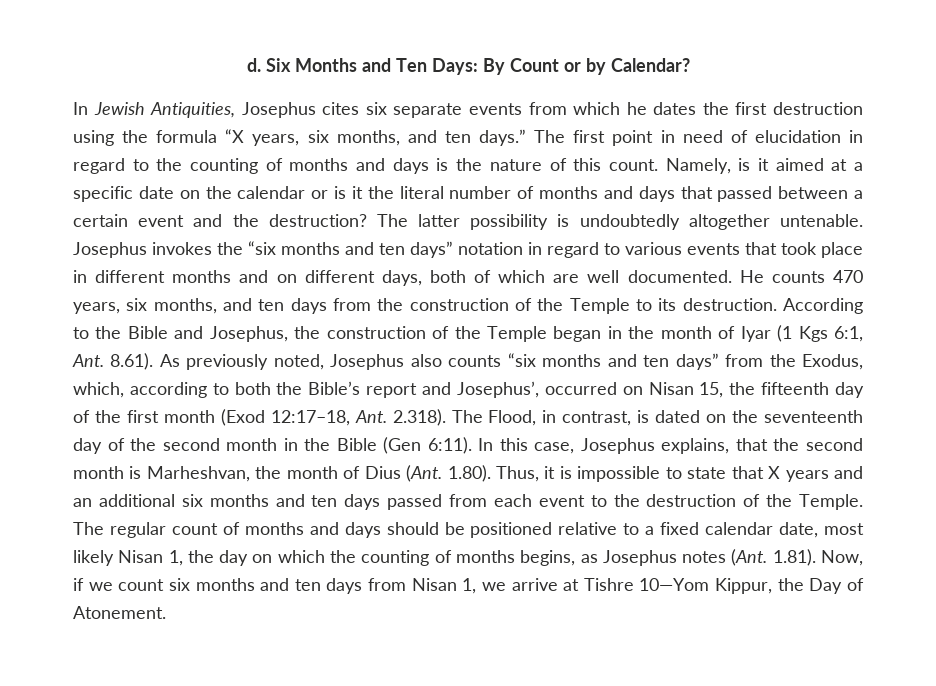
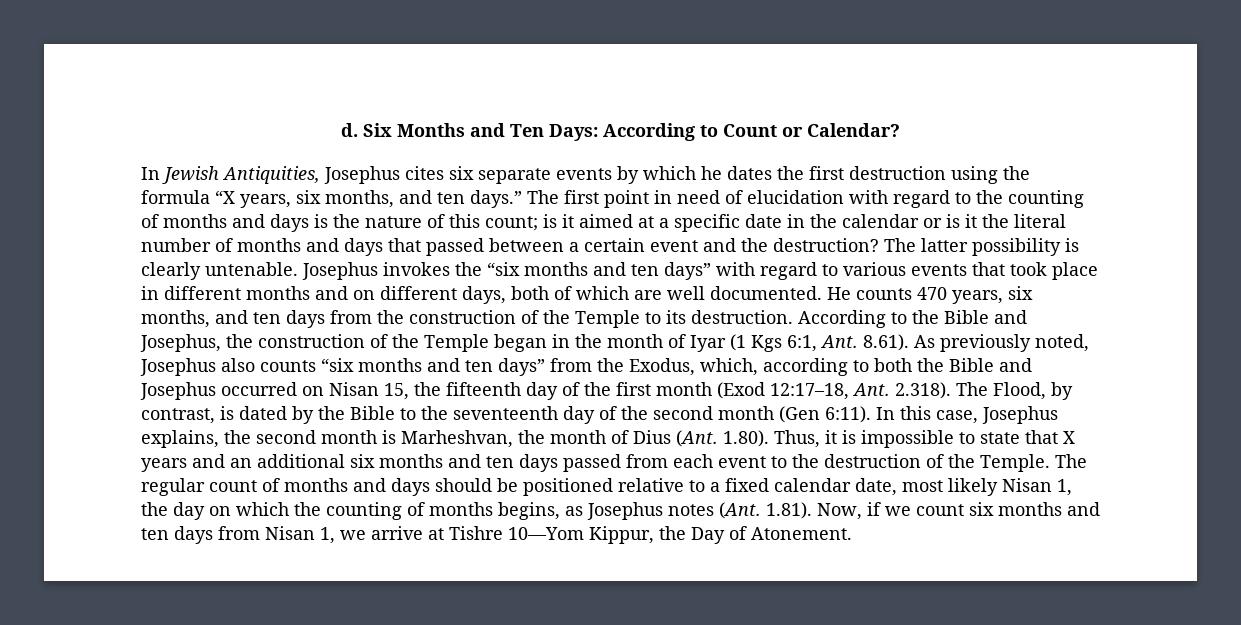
- Six Months and Ten Days: By Count or by Calendar?
+ Six Months and Ten Days: According to Count or Calendar?
- In Jewish Antiquities, Josephus cites six separate events from which he dates the first destruction using the formula “X years, six months, and ten days.”
+ In Jewish Antiquities, Josephus cites six separate events by which he dates the first destruction using the formula “X years, six months, and ten days.”
- The first point in need of elucidation in regard to the counting of months and days is the nature of this count. Namely, is it aimed at a specific date on the calendar or is it the literal number of months and days that passed between a certain event and the destruction?
+ The first point in need of elucidation with regard to the counting of months and days is the nature of this count; is it aimed at a specific date in the calendar or is it the literal number of months and days that passed between a certain event and the destruction?
- The latter possibility is undoubtedly altogether untenable.
+ The latter possibility is clearly untenable.
- Josephus invokes the “six months and ten days” notation in regard to various events that took place in different months and on different days, both of which are well documented.
+ Josephus invokes the “six months and ten days” with regard to various events that took place in different months and on different days, both of which are well documented.
- According to the Bible and Josephus, the construction of the Temple began in the month of Iyar (1 Kgs 6:1, Ant. 8.61). As previously noted, Josephus also counts “six months and ten days” from the Exodus, which, according to both the Bible’s report and Josephus’, occurred on Nisan 15, the fifteenth day of the first month (Exod 12:17–18, Ant. 2.318). The Flood, in contrast, is dated on the seventeenth day of the second month in the Bible (Gen 6:11).
+ According to the Bible and Josephus, the construction of the Temple began in the month of Iyar (1 Kgs 6:1, Ant. 8.61). As previously noted, Josephus also counts “six months and ten days” from the Exodus, which, according to both the Bible and Josephus occurred on Nisan 15, the fifteenth day of the first month (Exod 12:17–18, Ant. 2.318). The Flood, by contrast, is dated by the Bible to the seventeenth day of the second month (Gen 6:11).
- In this case, Josephus explains, that the second month is Marheshvan, the month of Dius (Ant. 1.80). Thus, it is impossible to state that X years and an additional six months and ten days passed from each event to the destruction of the Temple.
+ In this case, Josephus explains, the second month is Marheshvan, the month of Dius (Ant. 1.80). Thus, it is impossible to state that X years and an additional six months and ten days passed from each event to the destruction of the Temple.

